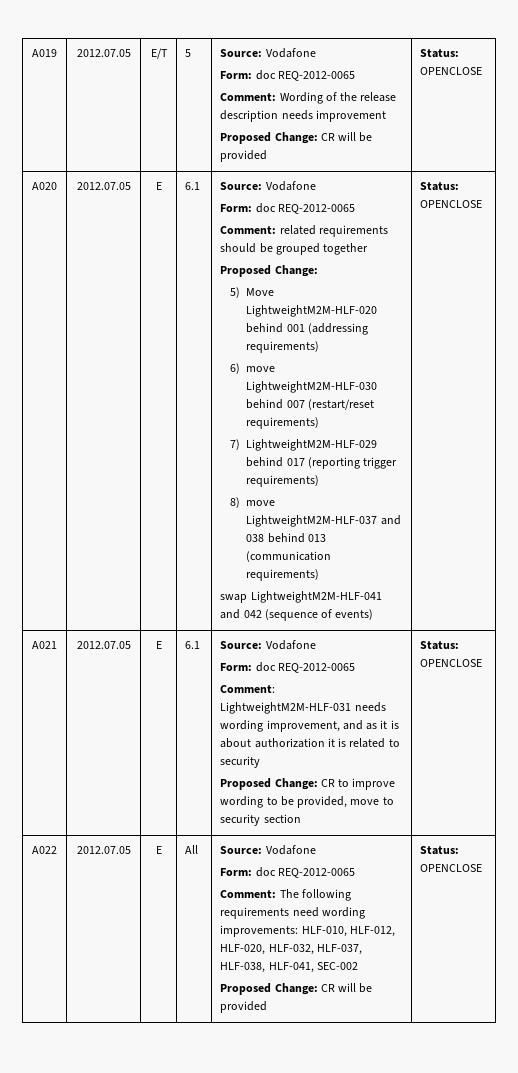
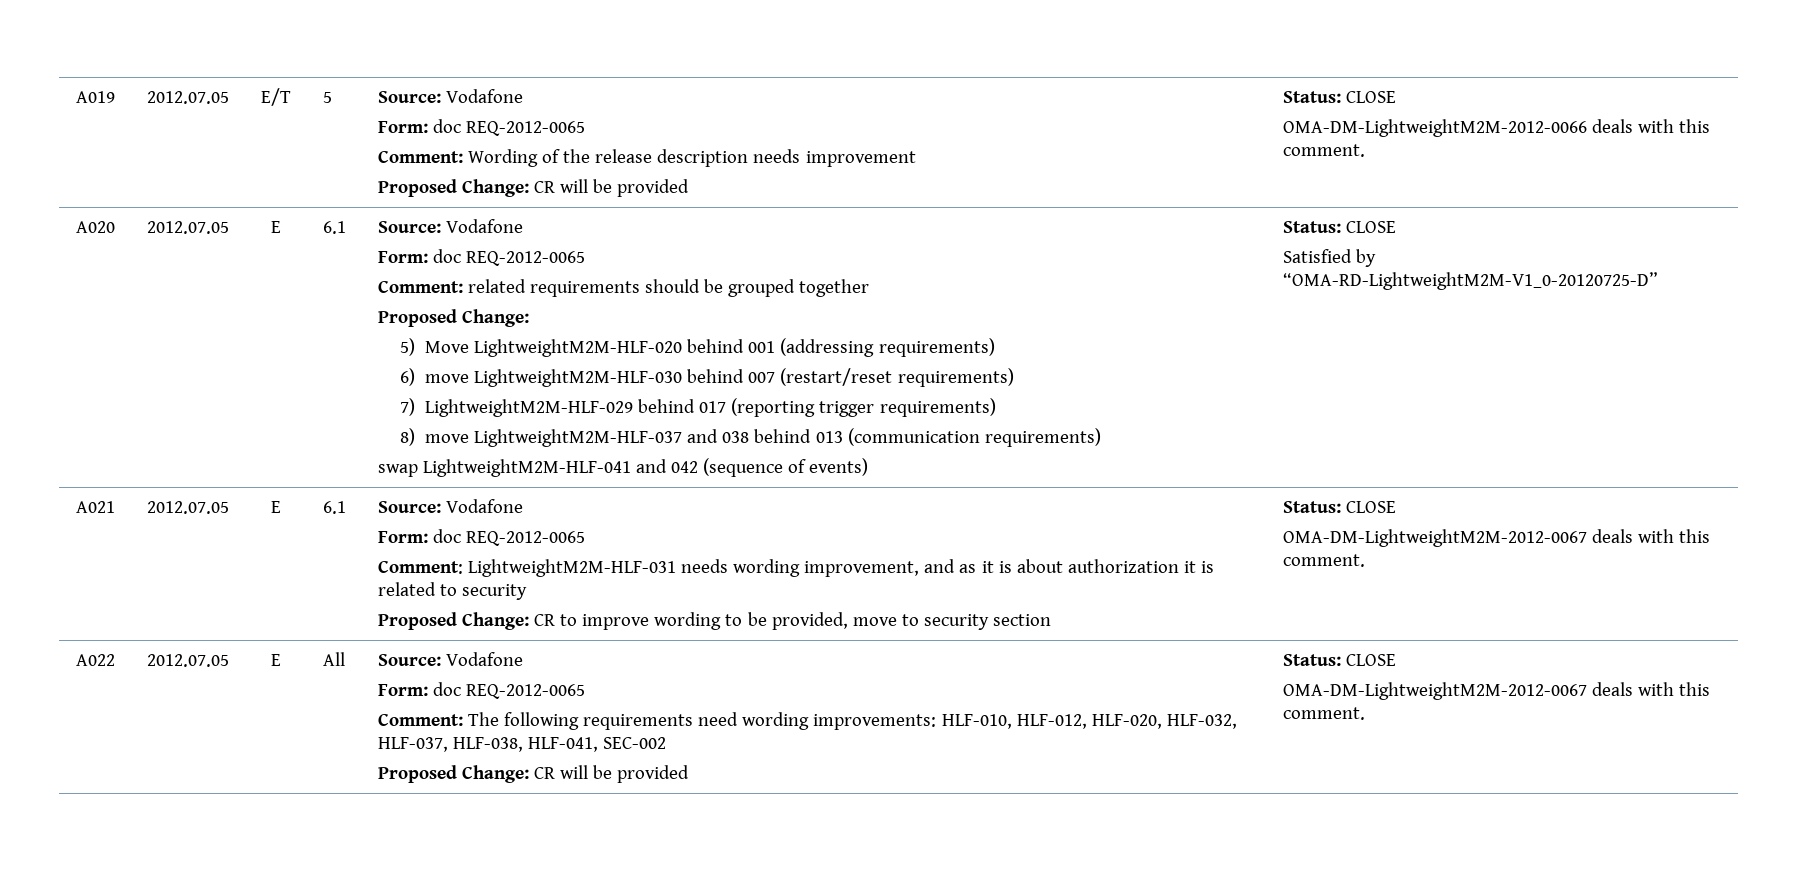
  A019 | 2012.07.05 | E/T | 5 | Source: Vodafone
  Form: doc REQ-2012-0065
  Comment: Wording of the release description needs improvement
- Proposed Change: CR will be provided | Status: OPENCLOSE
+ Proposed Change: CR will be provided | Status: CLOSE
+ OMA-DM-LightweightM2M-2012-0066 deals with this comment.
- swap LightweightM2M-HLF-041 and 042 (sequence of events) | Status: OPENCLOSE
+ swap LightweightM2M-HLF-041 and 042 (sequence of events) | Status: CLOSE
+ Satisfied by “OMA-RD-LightweightM2M-V1_0-20120725-D”
- Proposed Change: CR to improve wording to be provided, move to security section | Status: OPENCLOSE
+ Proposed Change: CR to improve wording to be provided, move to security section | Status: CLOSE
+ OMA-DM-LightweightM2M-2012-0067 deals with this comment.
  A022 | 2012.07.05 | E | All | Source: Vodafone
  Form: doc REQ-2012-0065
  Comment: The following requirements need wording improvements: HLF-010, HLF-012, HLF-020, HLF-032, HLF-037, HLF-038, HLF-041, SEC-002
- Proposed Change: CR will be provided | Status: OPENCLOSE
+ Proposed Change: CR will be provided | Status: CLOSE
+ OMA-DM-LightweightM2M-2012-0067 deals with this comment.

